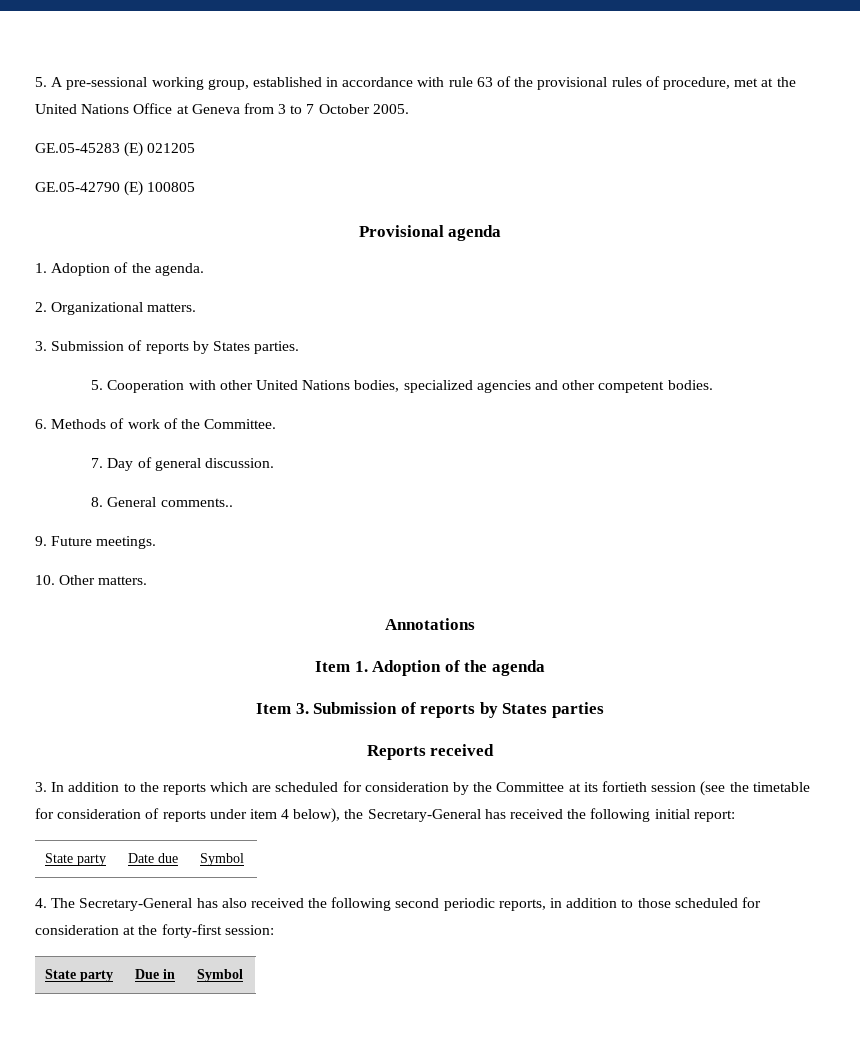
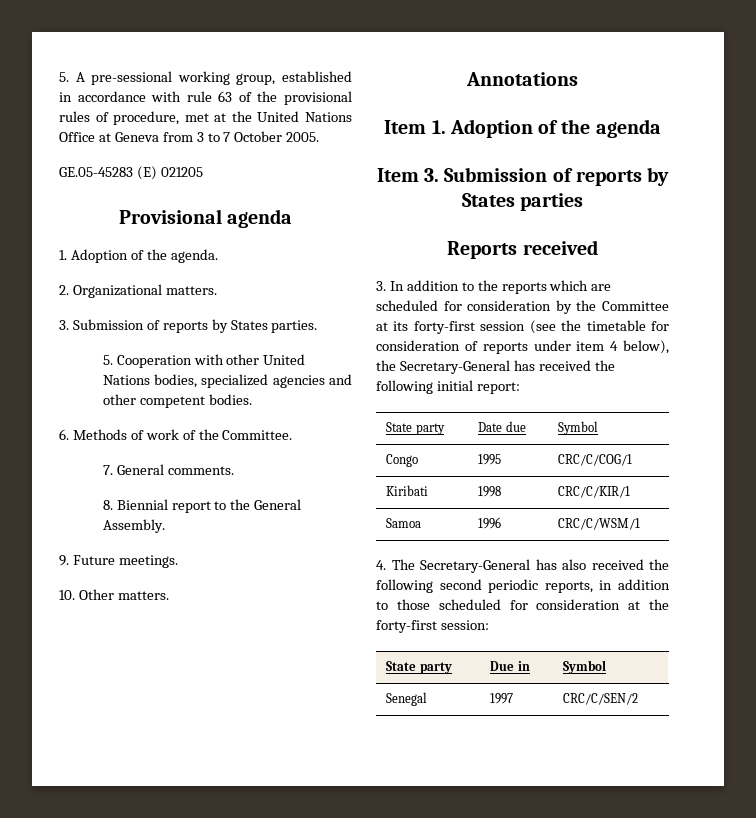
- GE.05-42790 (E) 100805
- 7. Day of general discussion.
- 8. General comments..
+ 7. General comments.
+ 8. Biennial report to the General Assembly.
- 3. In addition to the reports which are scheduled for consideration by the Committee at its fortieth session (see the timetable for consideration of reports under item 4 below), the Secretary-General has received the following initial report:
+ 3. In addition to the reports which are scheduled for consideration by the Committee at its forty-first session (see the timetable for consideration of reports under item 4 below), the Secretary-General has received the following initial report:
+ Congo | 1995 | CRC/C/COG/1
+ Kiribati | 1998 | CRC/C/KIR/1
+ Samoa | 1996 | CRC/C/WSM/1
+ Senegal | 1997 | CRC/C/SEN/2

